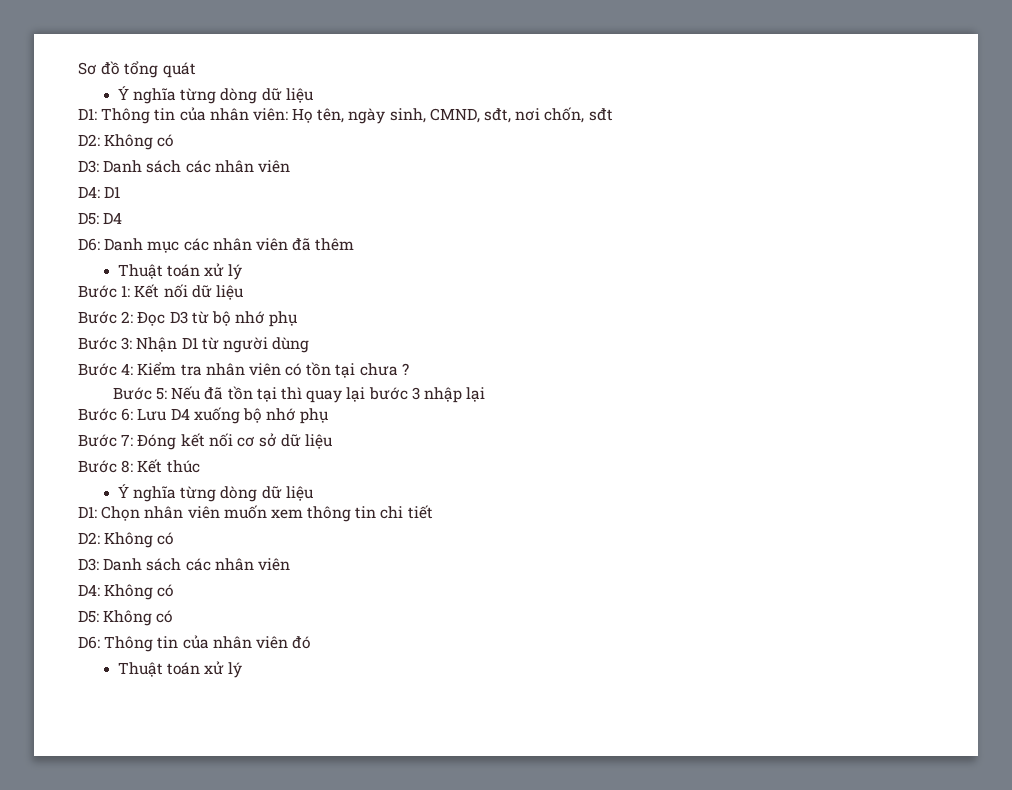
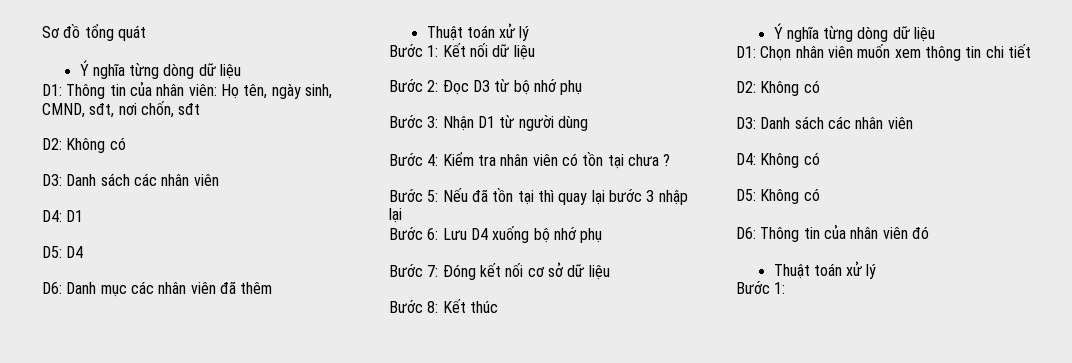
  D6: Thông tin của nhân viên đó
  Thuật toán xử lý
+ Bước 1:

